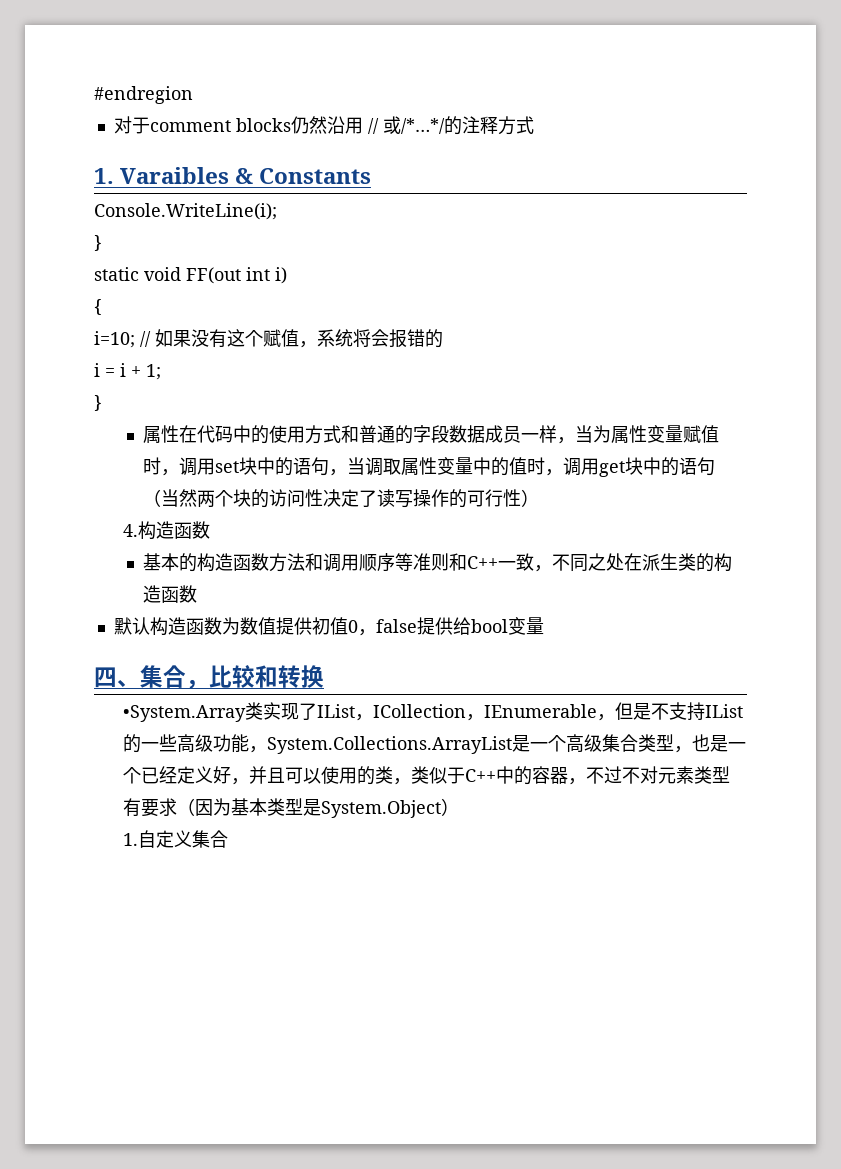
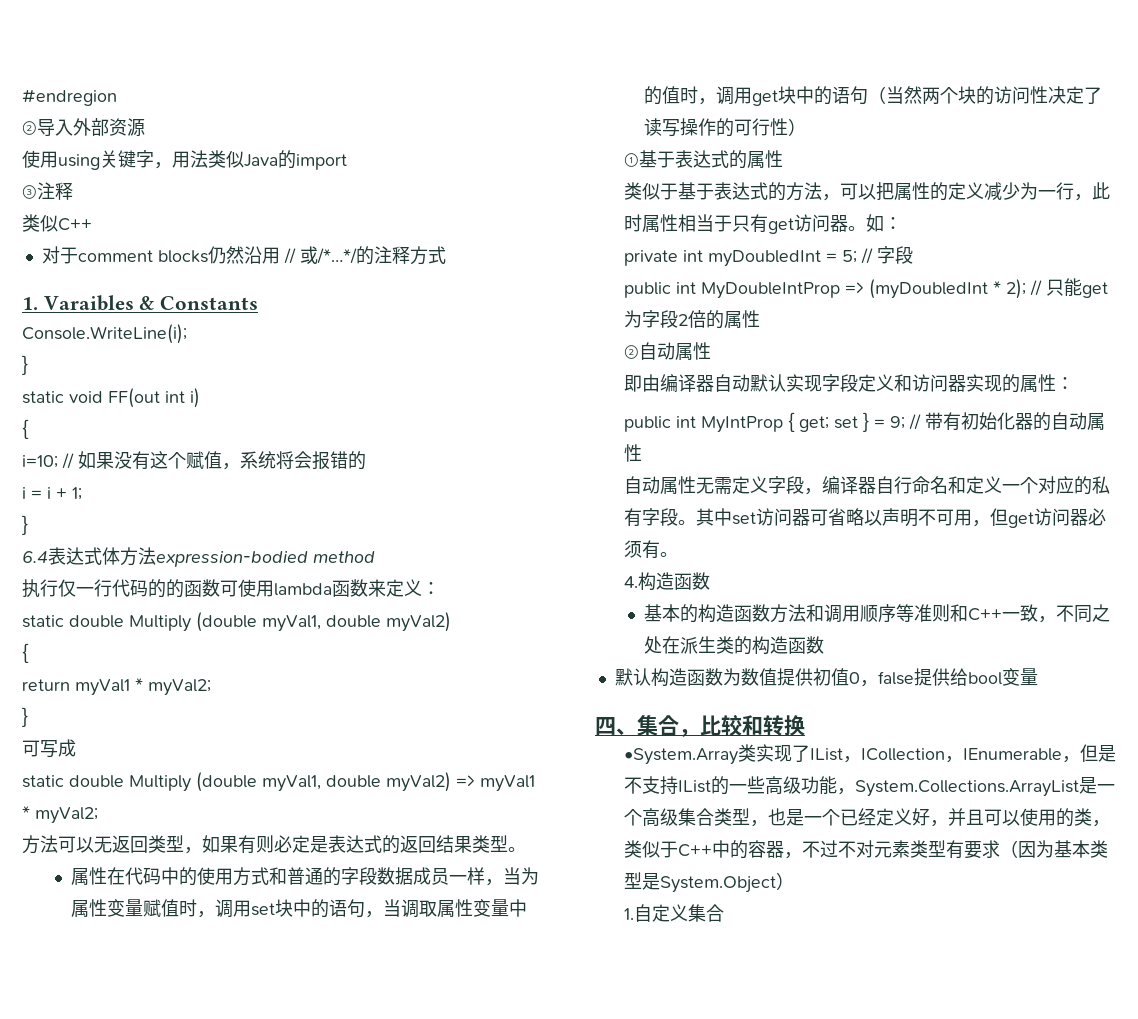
+ ②导入外部资源
+ 使用using关键字，用法类似Java的import
+ ③注释
+ 类似C++
+ 6.4表达式体方法expression-bodied method
+ 执行仅一行代码的的函数可使用lambda函数来定义：
+ static double Multiply (double myVal1, double myVal2)
+ {
+ return myVal1 * myVal2;
+ }
+ 可写成
+ static double Multiply (double myVal1, double myVal2) => myVal1 * myVal2;
+ 方法可以无返回类型，如果有则必定是表达式的返回结果类型。
+ ①基于表达式的属性
+ 类似于基于表达式的方法，可以把属性的定义减少为一行，此时属性相当于只有get访问器。如：
+ private int myDoubledInt = 5; // 字段
+ public int MyDoubleIntProp => (myDoubledInt * 2); // 只能get为字段2倍的属性
+ ②自动属性
+ 即由编译器自动默认实现字段定义和访问器实现的属性：
+ public int MyIntProp { get; set } = 9; // 带有初始化器的自动属性
+ 自动属性无需定义字段，编译器自行命名和定义一个对应的私有字段。其中set访问器可省略以声明不可用，但get访问器必须有。

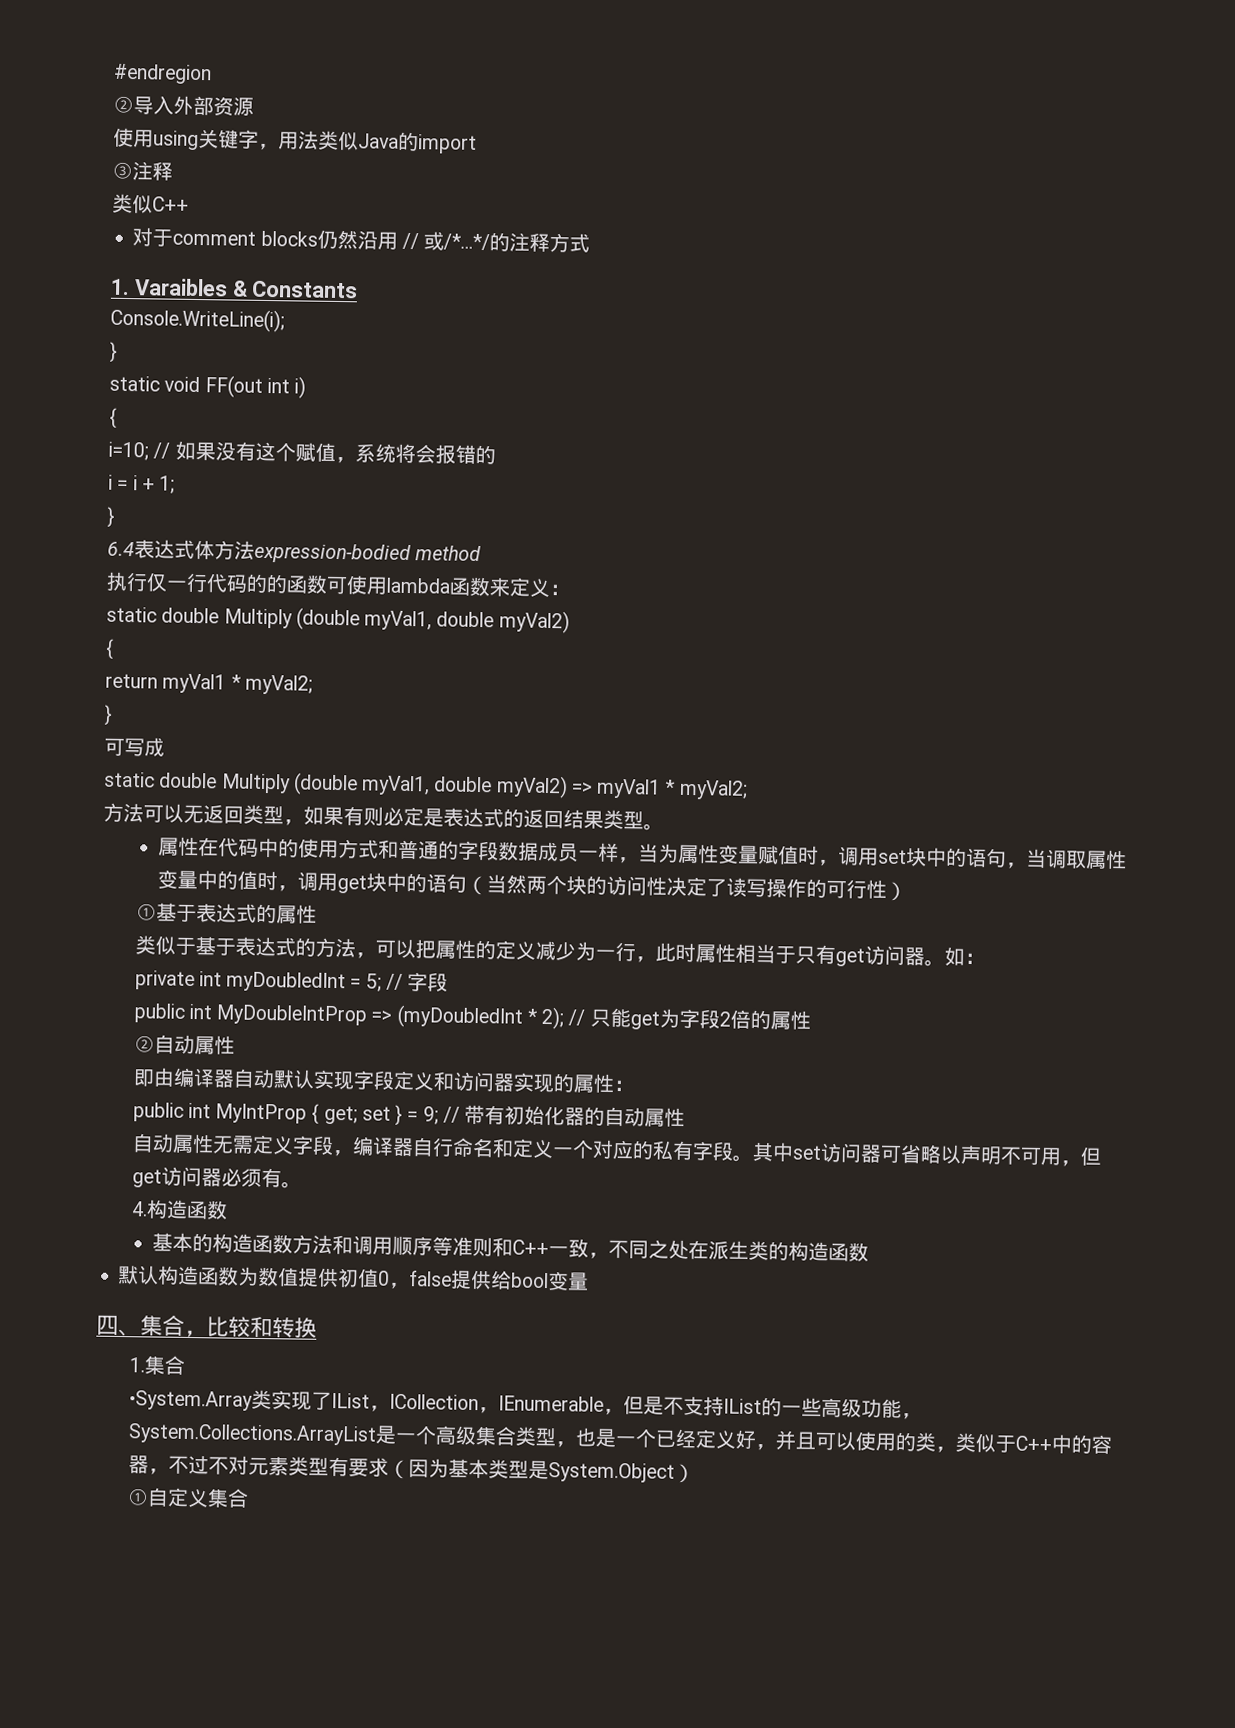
+ 1.集合
- 1.自定义集合
+ ①自定义集合

